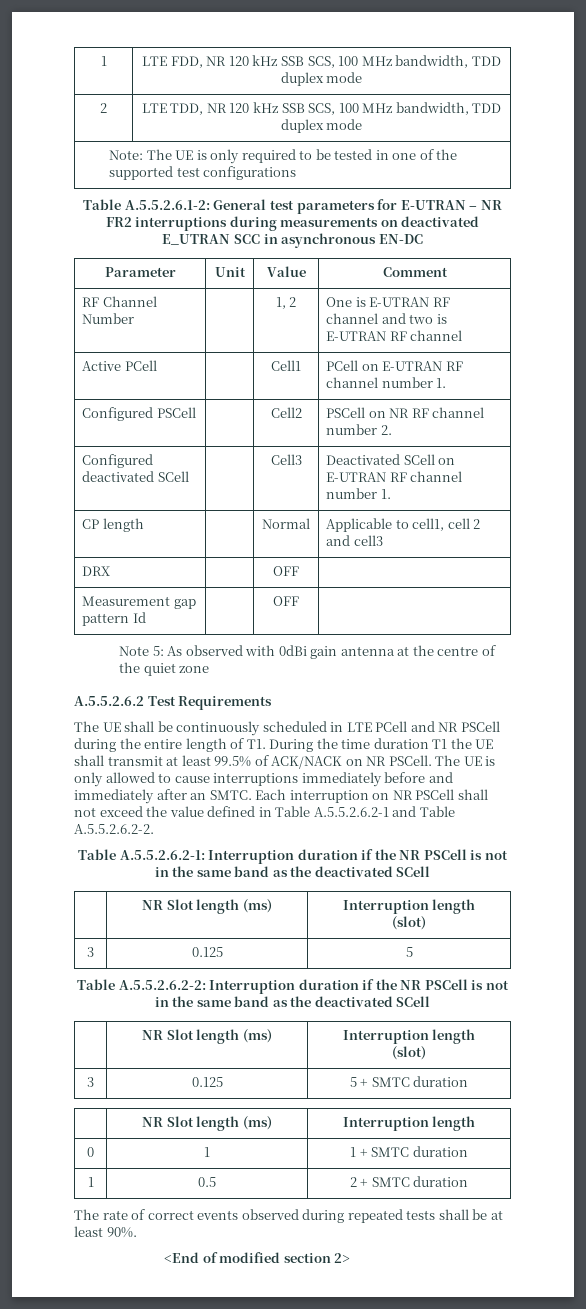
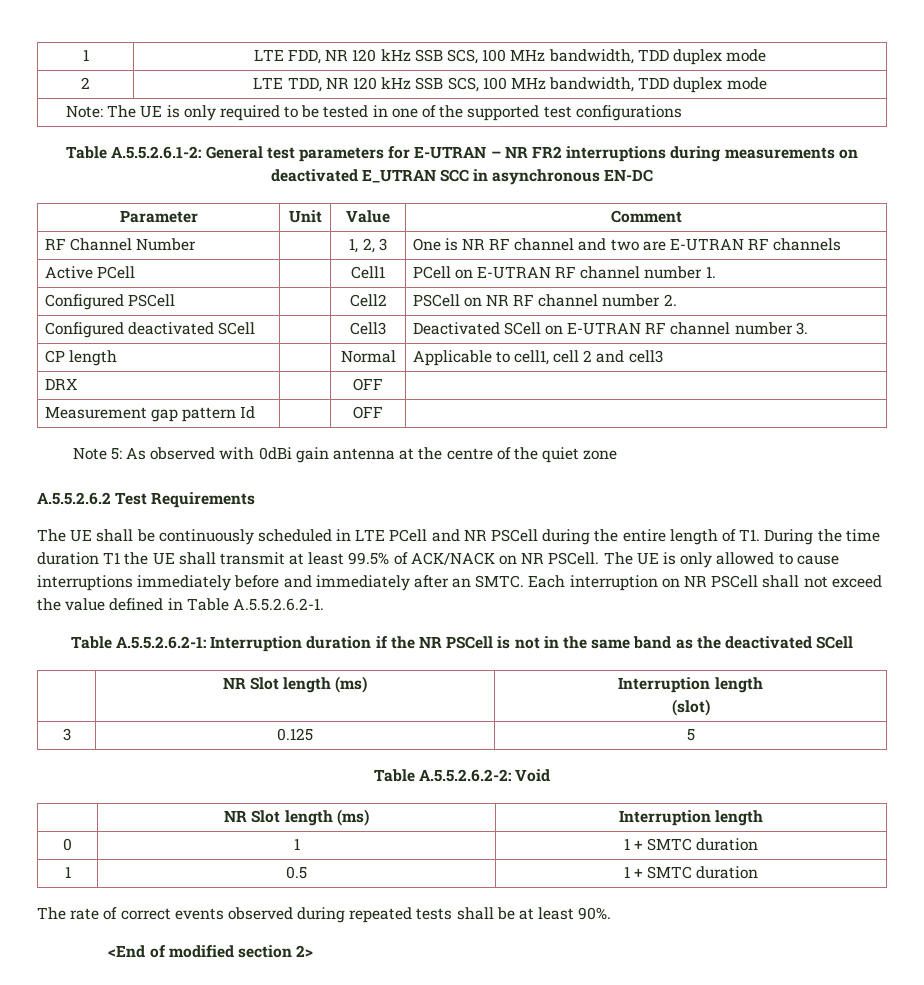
- RF Channel Number | | 1, 2 | One is E-UTRAN RF channel and two is E-UTRAN RF channel
+ RF Channel Number | | 1, 2, 3 | One is NR RF channel and two are E-UTRAN RF channels
- Configured deactivated SCell | | Cell3 | Deactivated SCell on E-UTRAN RF channel number 1.
+ Configured deactivated SCell | | Cell3 | Deactivated SCell on E-UTRAN RF channel number 3.
- Each interruption on NR PSCell shall not exceed the value defined in Table A.5.5.2.6.2-1 and Table A.5.5.2.6.2-2.
+ Each interruption on NR PSCell shall not exceed the value defined in Table A.5.5.2.6.2-1.
- Table A.5.5.2.6.2-2: Interruption duration if the NR PSCell is not in the same band as the deactivated SCell
- | NR Slot length (ms) | Interruption length
- (slot)
- 3 | 0.125 | 5 + SMTC duration
+ Table A.5.5.2.6.2-2: Void
- 1 | 0.5 | 2 + SMTC duration
+ 1 | 0.5 | 1 + SMTC duration

